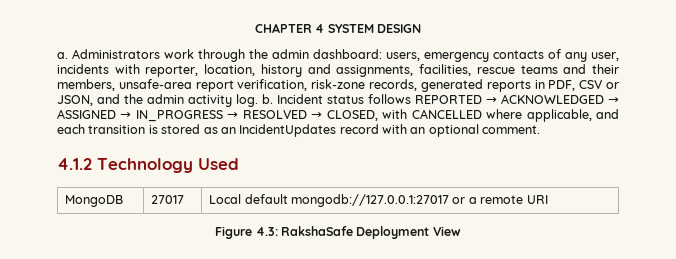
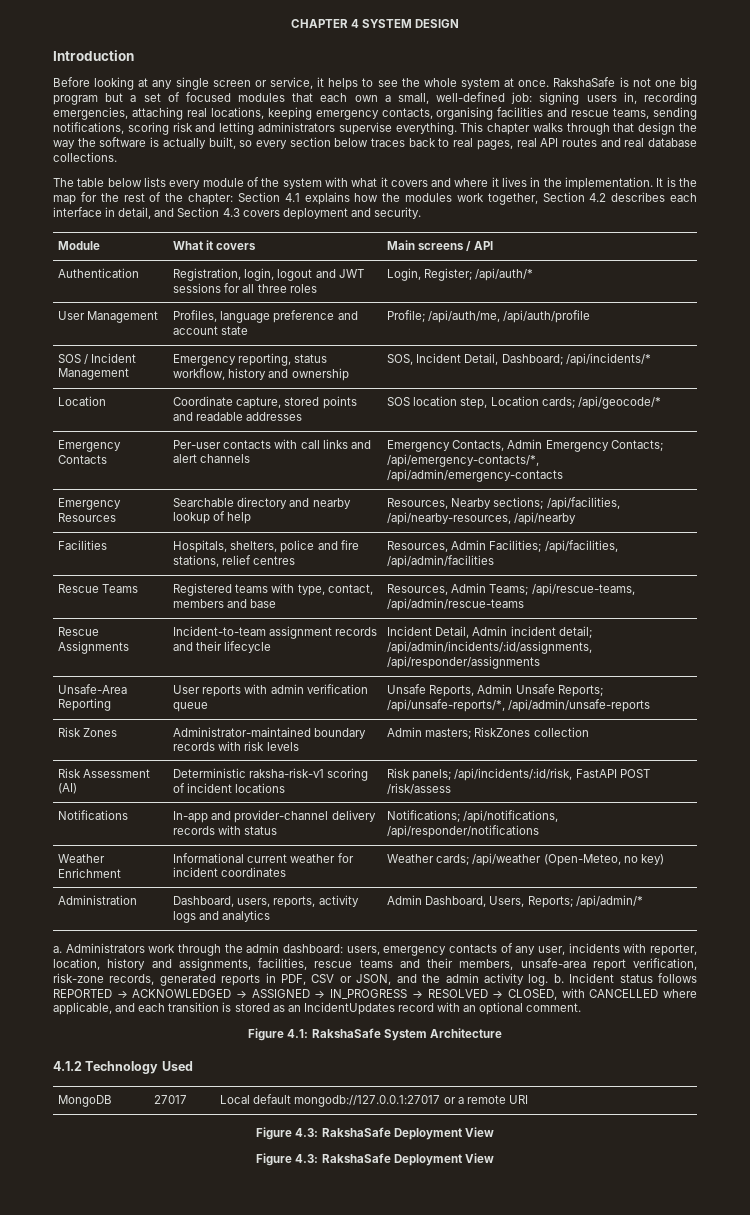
+ Introduction
+ Before looking at any single screen or service, it helps to see the whole system at once. RakshaSafe is not one big program but a set of focused modules that each own a small, well-defined job: signing users in, recording emergencies, attaching real locations, keeping emergency contacts, organising facilities and rescue teams, sending notifications, scoring risk and letting administrators supervise everything. This chapter walks through that design the way the software is actually built, so every section below traces back to real pages, real API routes and real database collections.
+ The table below lists every module of the system with what it covers and where it lives in the implementation. It is the map for the rest of the chapter: Section 4.1 explains how the modules work together, Section 4.2 describes each interface in detail, and Section 4.3 covers deployment and security.
+ Module | What it covers | Main screens / API
+ Authentication | Registration, login, logout and JWT sessions for all three roles | Login, Register; /api/auth/*
+ User Management | Profiles, language preference and account state | Profile; /api/auth/me, /api/auth/profile
+ SOS / Incident Management | Emergency reporting, status workflow, history and ownership | SOS, Incident Detail, Dashboard; /api/incidents/*
+ Location | Coordinate capture, stored points and readable addresses | SOS location step, Location cards; /api/geocode/*
+ Emergency Contacts | Per-user contacts with call links and alert channels | Emergency Contacts, Admin Emergency Contacts; /api/emergency-contacts/*, /api/admin/emergency-contacts
+ Emergency Resources | Searchable directory and nearby lookup of help | Resources, Nearby sections; /api/facilities, /api/nearby-resources, /api/nearby
+ Facilities | Hospitals, shelters, police and fire stations, relief centres | Resources, Admin Facilities; /api/facilities, /api/admin/facilities
+ Rescue Teams | Registered teams with type, contact, members and base | Resources, Admin Teams; /api/rescue-teams, /api/admin/rescue-teams
+ Rescue Assignments | Incident-to-team assignment records and their lifecycle | Incident Detail, Admin incident detail; /api/admin/incidents/:id/assignments, /api/responder/assignments
+ Unsafe-Area Reporting | User reports with admin verification queue | Unsafe Reports, Admin Unsafe Reports; /api/unsafe-reports/*, /api/admin/unsafe-reports
+ Risk Zones | Administrator-maintained boundary records with risk levels | Admin masters; RiskZones collection
+ Risk Assessment (AI) | Deterministic raksha-risk-v1 scoring of incident locations | Risk panels; /api/incidents/:id/risk, FastAPI POST /risk/assess
+ Notifications | In-app and provider-channel delivery records with status | Notifications; /api/notifications, /api/responder/notifications
+ Weather Enrichment | Informational current weather for incident coordinates | Weather cards; /api/weather (Open-Meteo, no key)
+ Administration | Dashboard, users, reports, activity logs and analytics | Admin Dashboard, Users, Reports; /api/admin/*
+ Figure 4.1: RakshaSafe System Architecture
  MongoDB | 27017 | Local default mongodb://127.0.0.1:27017 or a remote URI
+ Figure 4.3: RakshaSafe Deployment View

